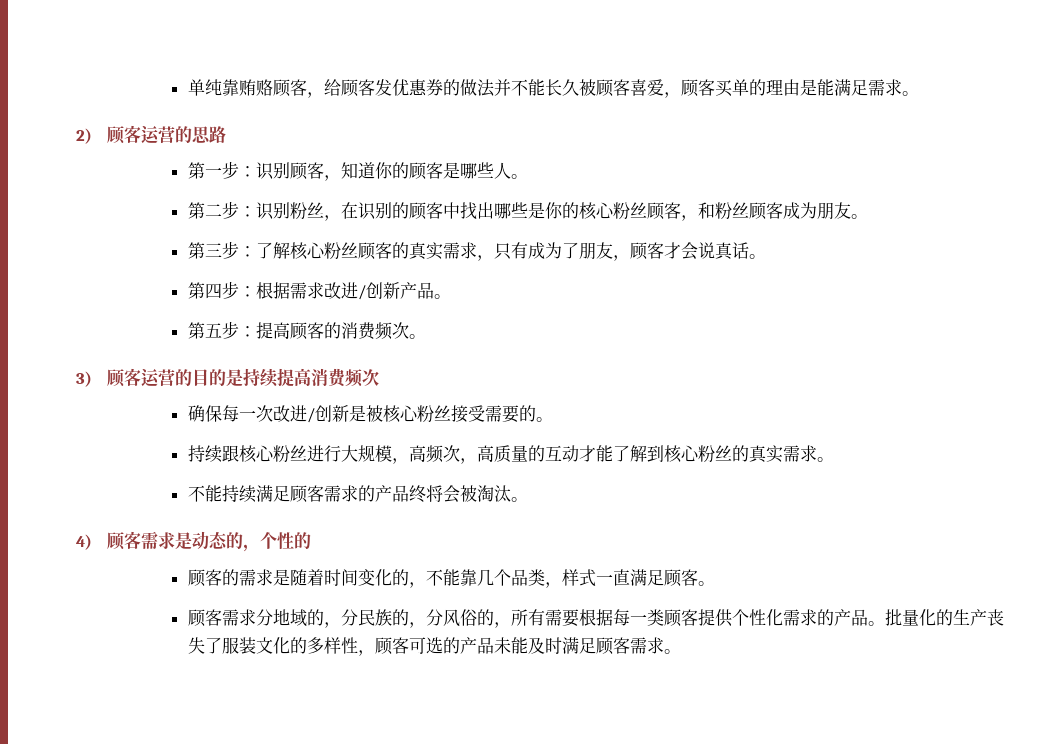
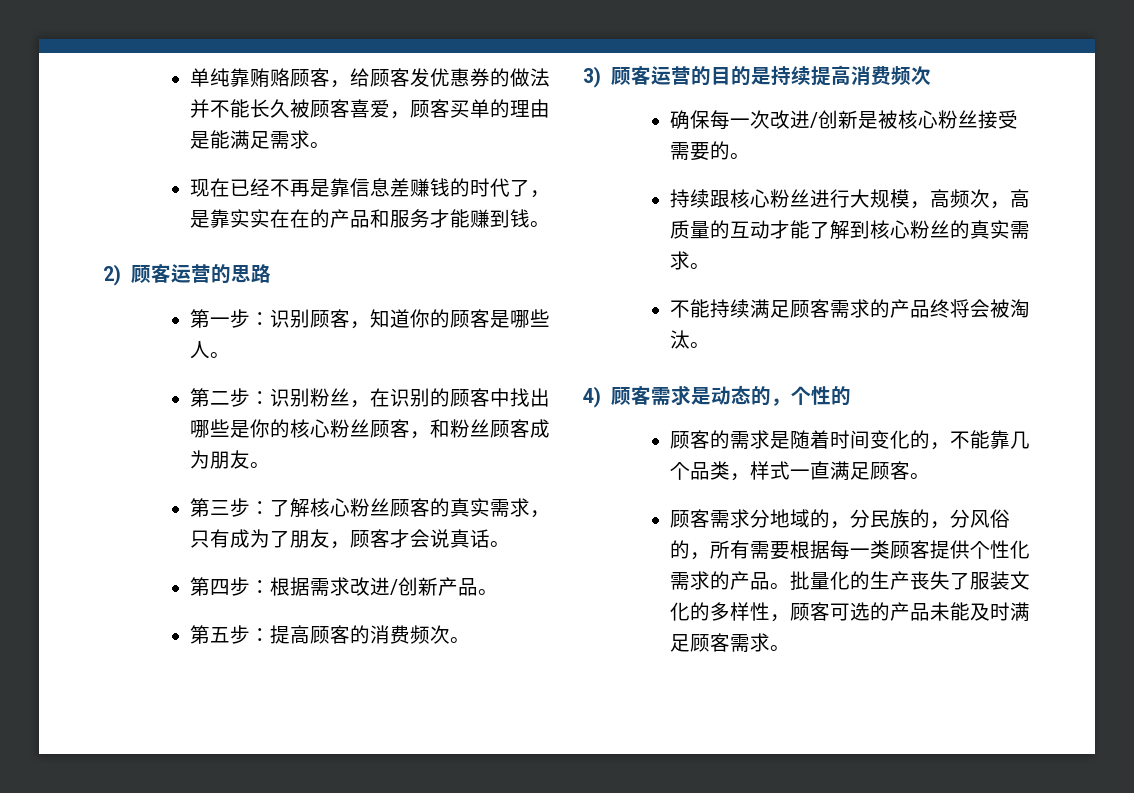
+ 现在已经不再是靠信息差赚钱的时代了，是靠实实在在的产品和服务才能赚到钱。

